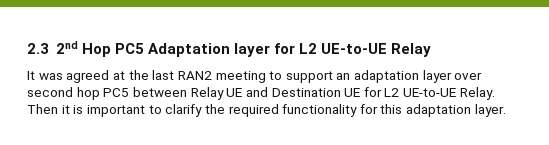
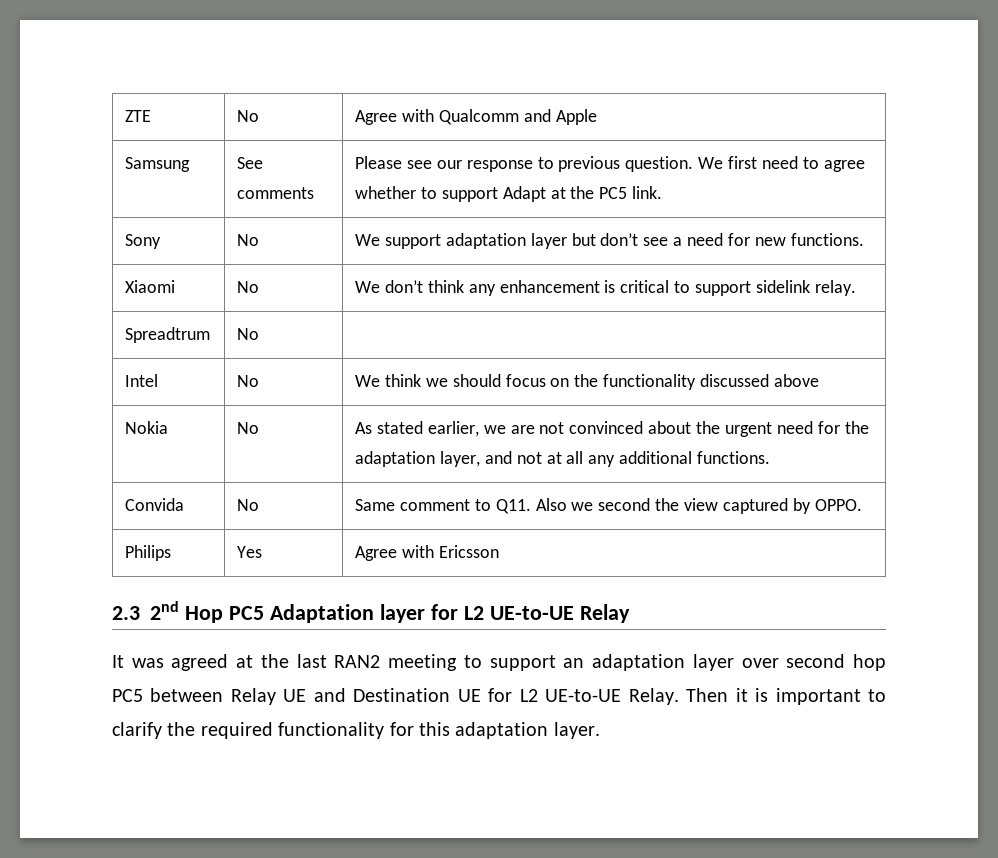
+ ZTE | No | Agree with Qualcomm and Apple
+ Samsung | See comments | Please see our response to previous question. We first need to agree whether to support Adapt at the PC5 link.
+ Sony | No | We support adaptation layer but don’t see a need for new functions.
+ Xiaomi | No | We don’t think any enhancement is critical to support sidelink relay.
+ Spreadtrum | No |
+ Intel | No | We think we should focus on the functionality discussed above
+ Nokia | No | As stated earlier, we are not convinced about the urgent need for the adaptation layer, and not at all any additional functions.
+ Convida | No | Same comment to Q11. Also we second the view captured by OPPO.
+ Philips | Yes | Agree with Ericsson

